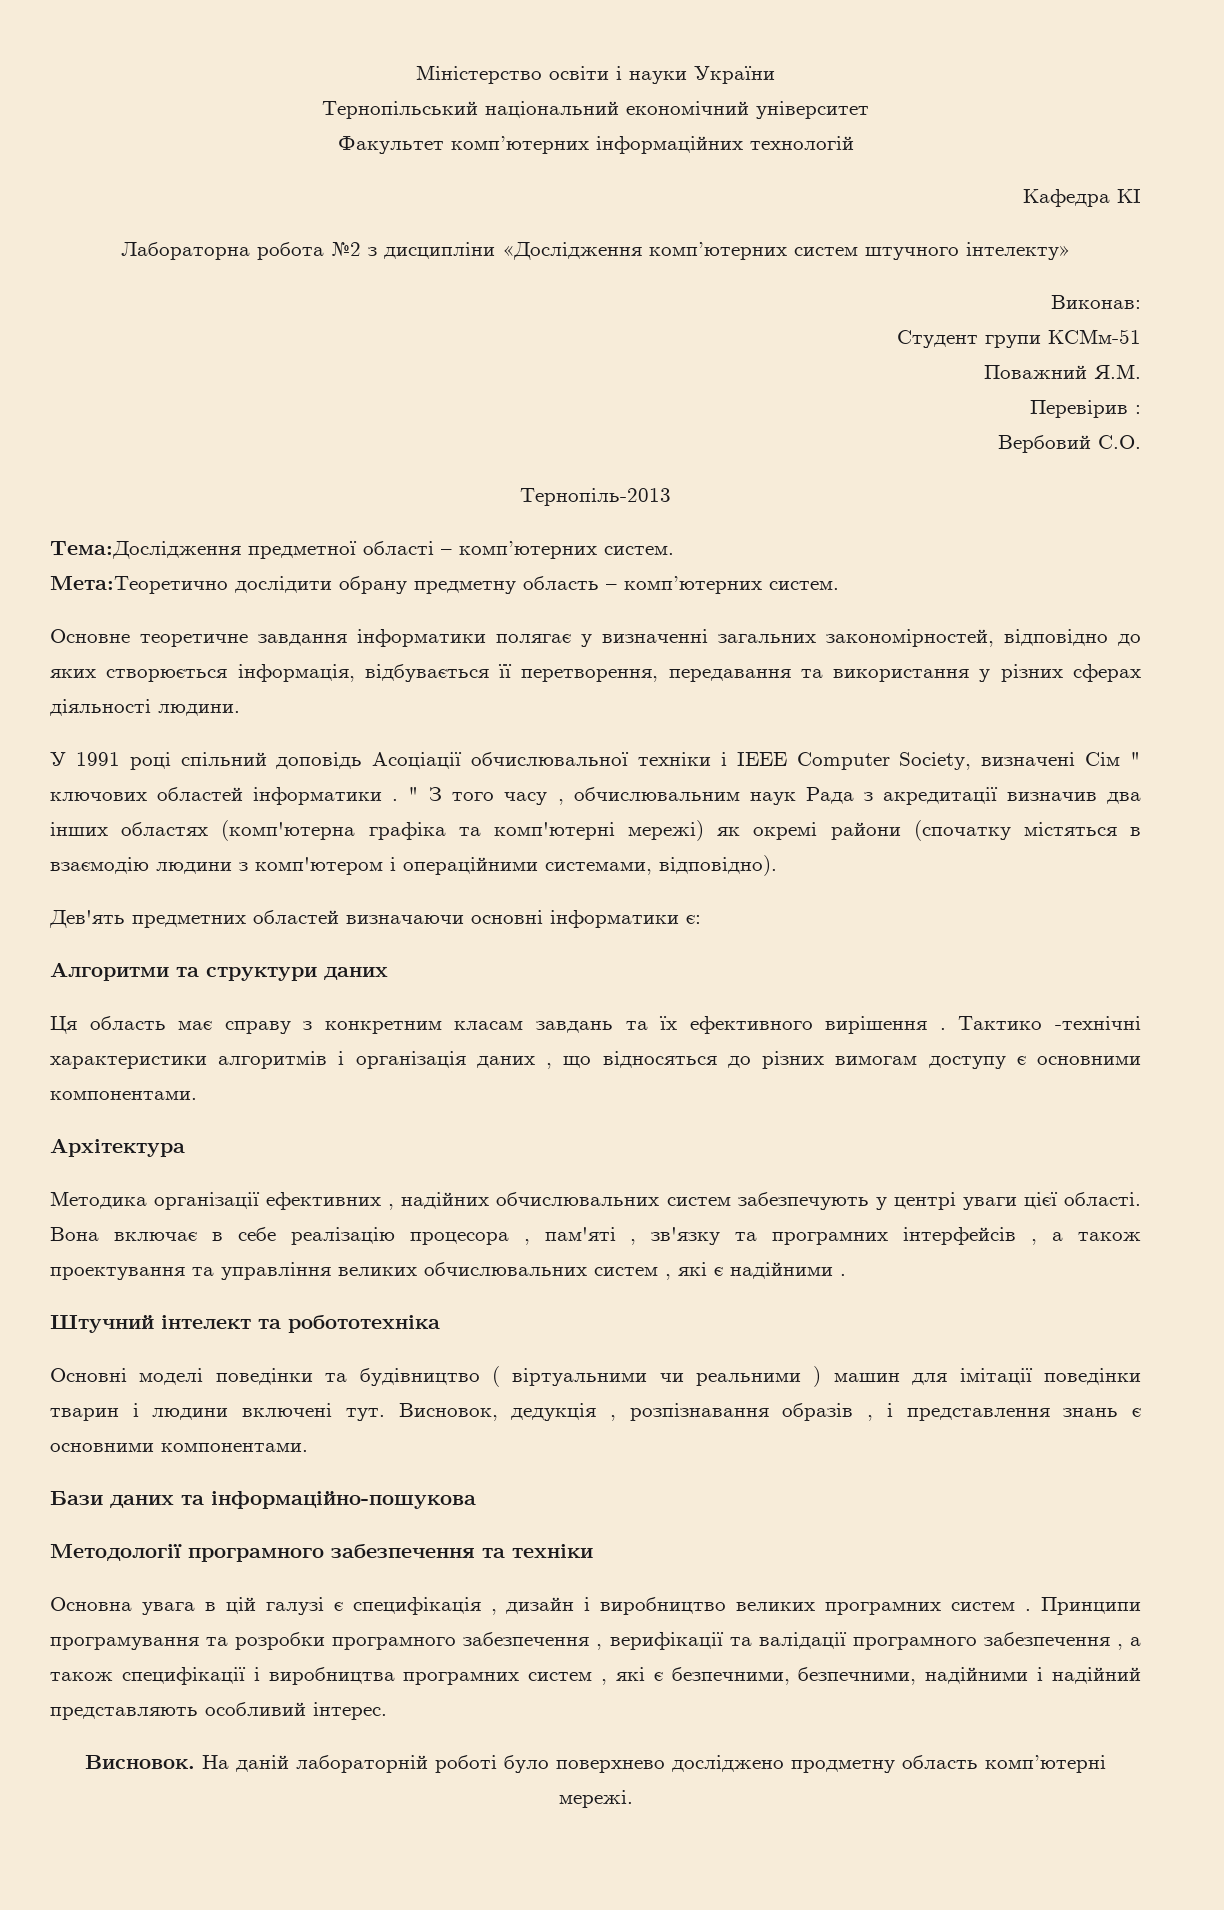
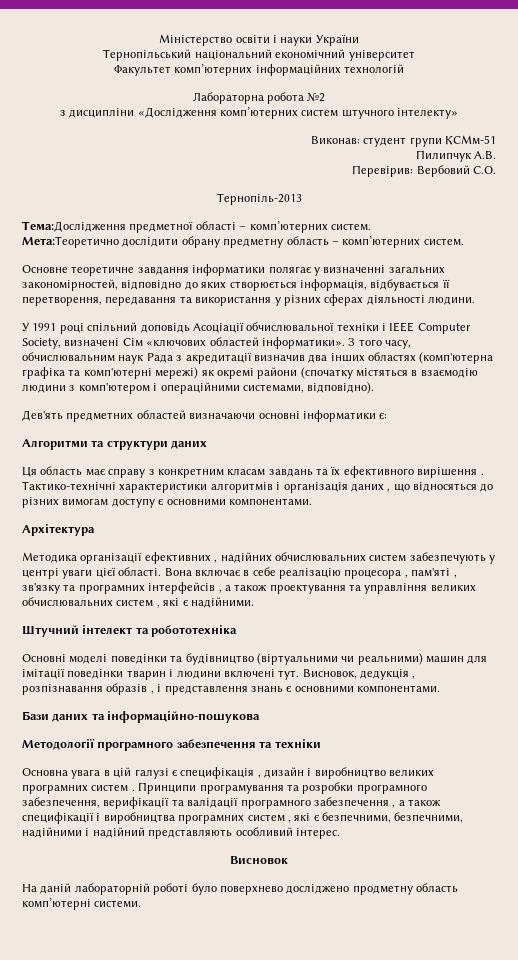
- Кафедра КІ
- Лабораторна робота №2 з дисципліни «Дослідження комп’ютерних систем штучного інтелекту»
+ Лабораторна робота №2
+ з дисципліни «Дослідження комп’ютерних систем штучного інтелекту»
- Виконав:
- Студент групи КСМм-51
+ Виконав: студент групи КСМм-51
- Поважний Я.М.
- Перевірив :
- Вербовий С.О.
+ Пилипчук А.В.
+ Перевірив: Вербовий С.О.
- У 1991 році спільний доповідь Асоціації обчислювальної техніки і IEEE Computer Society, визначені Сім " ключових областей інформатики . " З того часу , обчислювальним наук Рада з акредитації визначив два інших областях (комп'ютерна графіка та комп'ютерні мережі) як окремі райони (спочатку містяться в взаємодію людини з комп'ютером і операційними системами, відповідно).
+ У 1991 році спільний доповідь Асоціації обчислювальної техніки і IEEE Computer Society, визначені Сім «ключових областей інформатики». З того часу, обчислювальним наук Рада з акредитації визначив два інших областях (комп'ютерна графіка та комп'ютерні мережі) як окремі райони (спочатку містяться в взаємодію людини з комп'ютером і операційними системами, відповідно).
- Тактико -технічні характеристики алгоритмів і організація даних , що відносяться до різних вимогам доступу є основними компонентами.
+ Тактико-технічні характеристики алгоритмів і організація даних , що відносяться до різних вимогам доступу є основними компонентами.
- Вона включає в себе реалізацію процесора , пам'яті , зв'язку та програмних інтерфейсів , а також проектування та управління великих обчислювальних систем , які є надійними .
+ Вона включає в себе реалізацію процесора , пам'яті , зв'язку та програмних інтерфейсів , а також проектування та управління великих обчислювальних систем , які є надійними.
- Основні моделі поведінки та будівництво ( віртуальними чи реальними ) машин для імітації поведінки тварин і людини включені тут.
+ Основні моделі поведінки та будівництво (віртуальними чи реальними) машин для імітації поведінки тварин і людини включені тут.
- Принципи програмування та розробки програмного забезпечення , верифікації та валідації програмного забезпечення , а також специфікації і виробництва програмних систем , які є безпечними, безпечними, надійними і надійний представляють особливий інтерес.
+ Принципи програмування та розробки програмного забезпечення, верифікації та валідації програмного забезпечення , а також специфікації і виробництва програмних систем , які є безпечними, безпечними, надійними і надійний представляють особливий інтерес.
- Висновок. На даній лабораторній роботі було поверхнево досліджено продметну область комп’ютерні мережі.
+ Висновок
+ На даній лабораторній роботі було поверхнево досліджено продметну область комп’ютерні системи.

